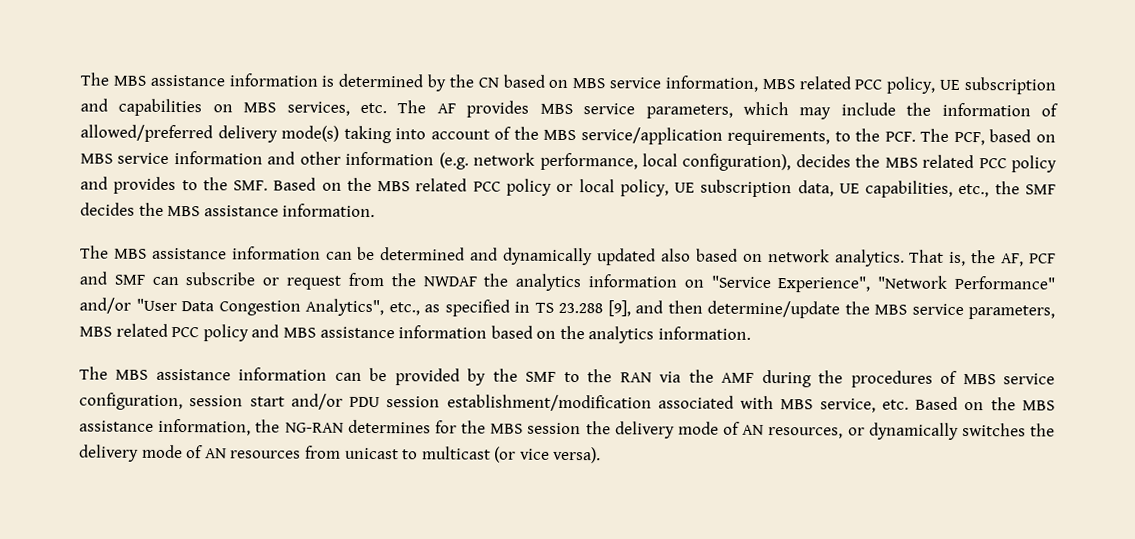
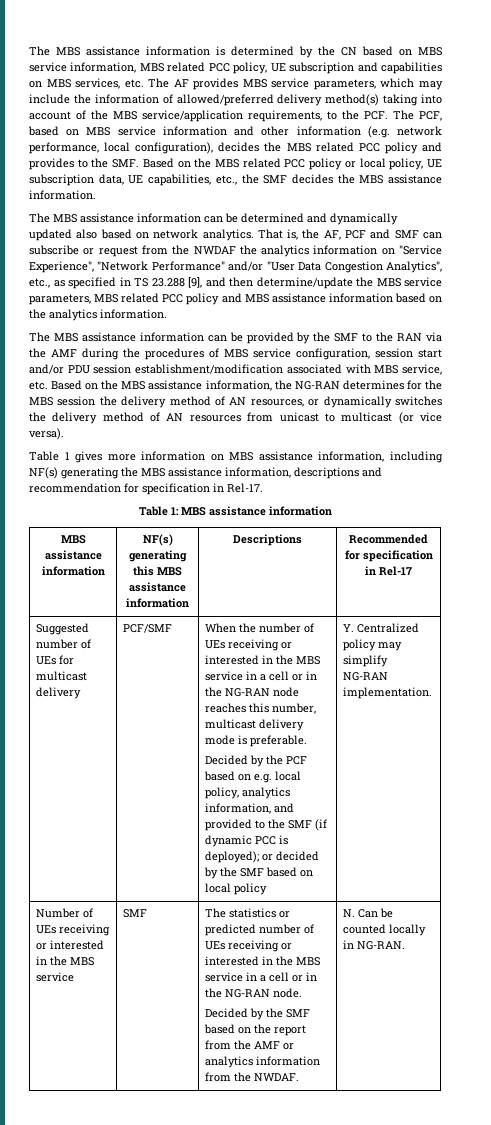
- The MBS assistance information is determined by the CN based on MBS service information, MBS related PCC policy, UE subscription and capabilities on MBS services, etc. The AF provides MBS service parameters, which may include the information of allowed/preferred delivery mode(s) taking into account of the MBS service/application requirements, to the PCF. The PCF, based on MBS service information and other information (e.g. network performance, local configuration), decides the MBS related PCC policy and provides to the SMF. Based on the MBS related PCC policy or local policy, UE subscription data, UE capabilities, etc., the SMF decides the MBS assistance information.
+ The MBS assistance information is determined by the CN based on MBS service information, MBS related PCC policy, UE subscription and capabilities on MBS services, etc. The AF provides MBS service parameters, which may include the information of allowed/preferred delivery method(s) taking into account of the MBS service/application requirements, to the PCF. The PCF, based on MBS service information and other information (e.g. network performance, local configuration), decides the MBS related PCC policy and provides to the SMF. Based on the MBS related PCC policy or local policy, UE subscription data, UE capabilities, etc., the SMF decides the MBS assistance information.
- The MBS assistance information can be provided by the SMF to the RAN via the AMF during the procedures of MBS service configuration, session start and/or PDU session establishment/modification associated with MBS service, etc. Based on the MBS assistance information, the NG-RAN determines for the MBS session the delivery mode of AN resources, or dynamically switches the delivery mode of AN resources from unicast to multicast (or vice versa).
+ The MBS assistance information can be provided by the SMF to the RAN via the AMF during the procedures of MBS service configuration, session start and/or PDU session establishment/modification associated with MBS service, etc. Based on the MBS assistance information, the NG-RAN determines for the MBS session the delivery method of AN resources, or dynamically switches the delivery method of AN resources from unicast to multicast (or vice versa).
+ Table 1 gives more information on MBS assistance information, including NF(s) generating the MBS assistance information, descriptions and recommendation for specification in Rel-17.
+ Table 1: MBS assistance information
+ MBS assistance information | NF(s) generating this MBS assistance information | Descriptions | Recommended for specification in Rel-17
+ Suggested number of UEs for multicast delivery | PCF/SMF | When the number of UEs receiving or interested in the MBS service in a cell or in the NG-RAN node reaches this number, multicast delivery mode is preferable.
+ Decided by the PCF based on e.g. local policy, analytics information, and provided to the SMF (if dynamic PCC is deployed); or decided by the SMF based on local policy | Y. Centralized policy may simplify NG-RAN implementation.
+ Number of UEs receiving or interested in the MBS service | SMF | The statistics or predicted number of UEs receiving or interested in the MBS service in a cell or in the NG-RAN node.
+ Decided by the SMF based on the report from the AMF or analytics information from the NWDAF. | N. Can be counted locally in NG-RAN.

